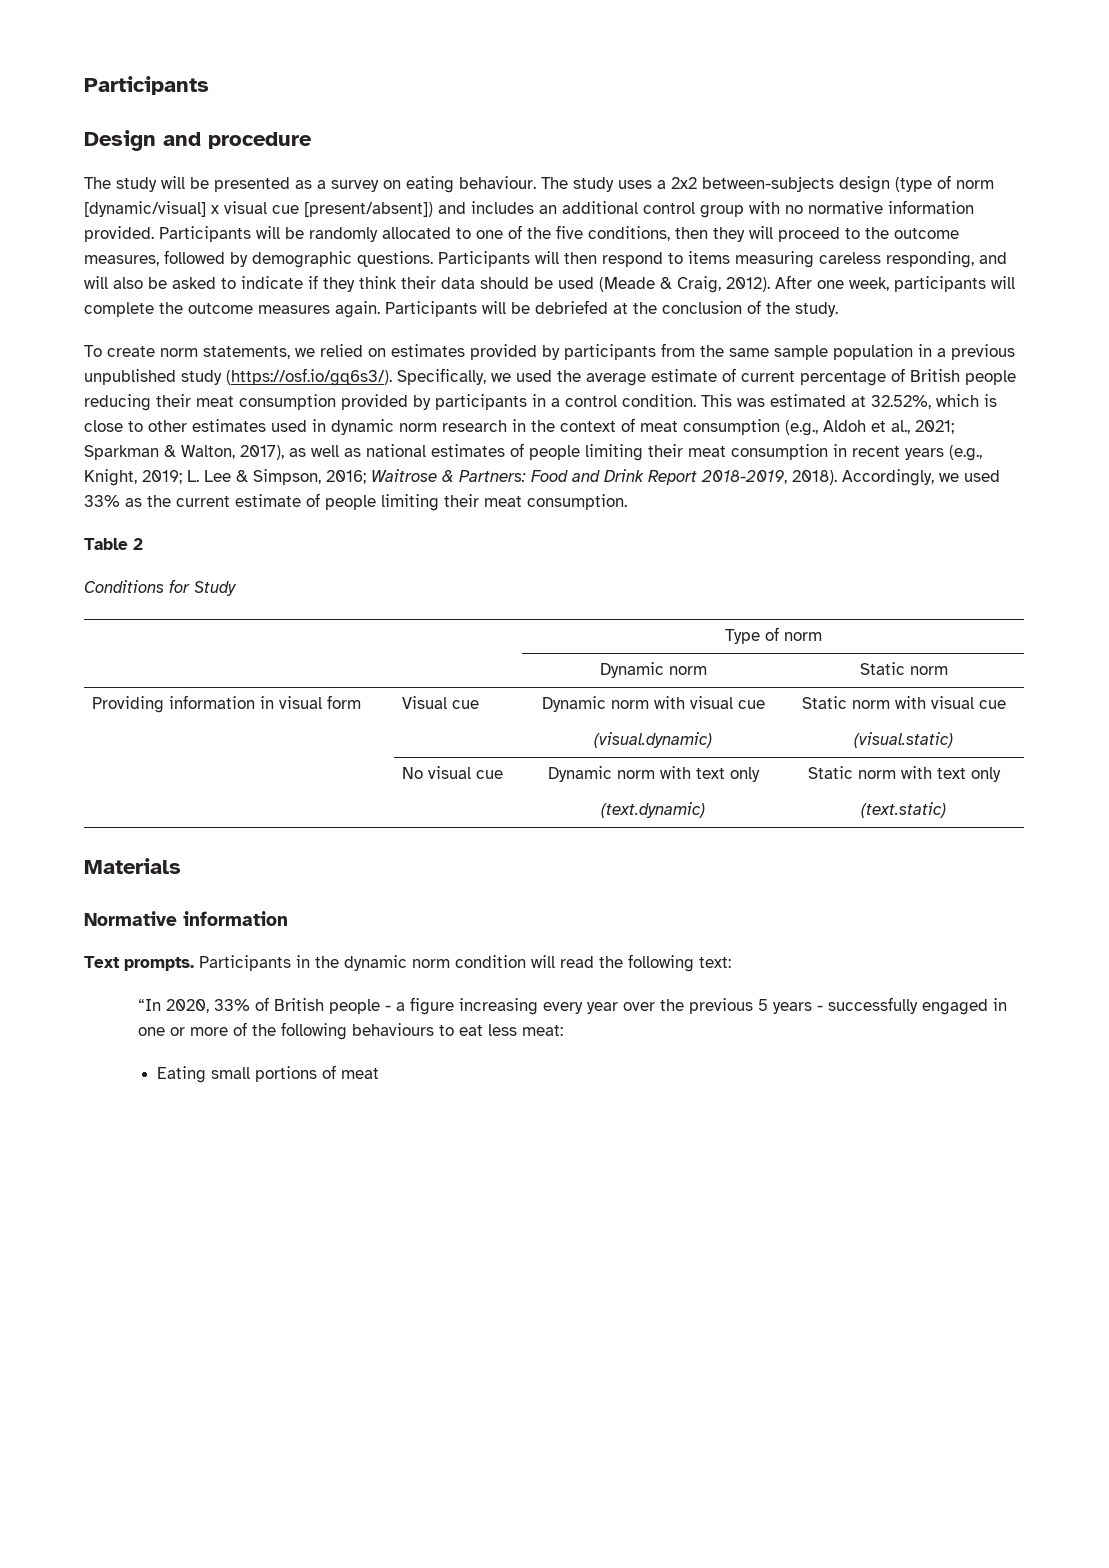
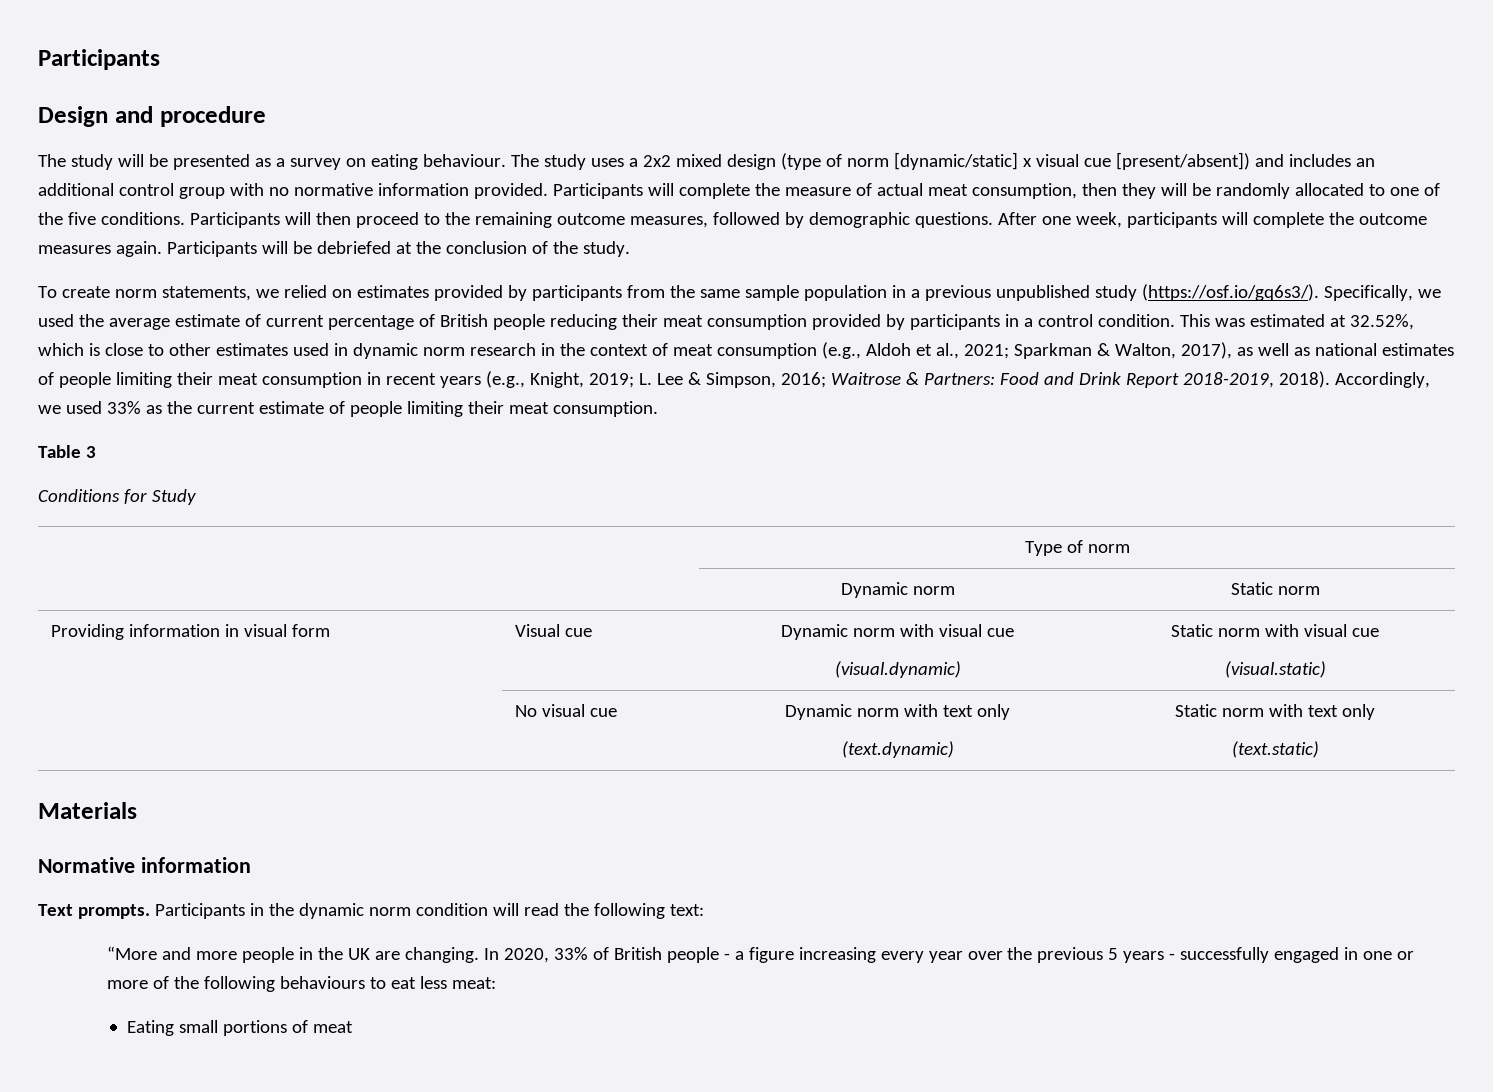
- The study uses a 2x2 between-subjects design (type of norm [dynamic/visual] x visual cue [present/absent]) and includes an additional control group with no normative information provided.
+ The study uses a 2x2 mixed design (type of norm [dynamic/static] x visual cue [present/absent]) and includes an additional control group with no normative information provided.
- Participants will be randomly allocated to one of the five conditions, then they will proceed to the outcome measures, followed by demographic questions.
+ Participants will complete the measure of actual meat consumption, then they will be randomly allocated to one of the five conditions. Participants will then proceed to the remaining outcome measures, followed by demographic questions.
- Participants will then respond to items measuring careless responding, and will also be asked to indicate if they think their data should be used (Meade & Craig, 2012).
- Table 2
+ Table 3
- “In 2020, 33% of British people - a figure increasing every year over the previous 5 years - successfully engaged in one or more of the following behaviours to eat less meat:
+ “More and more people in the UK are changing. In 2020, 33% of British people - a figure increasing every year over the previous 5 years - successfully engaged in one or more of the following behaviours to eat less meat:

